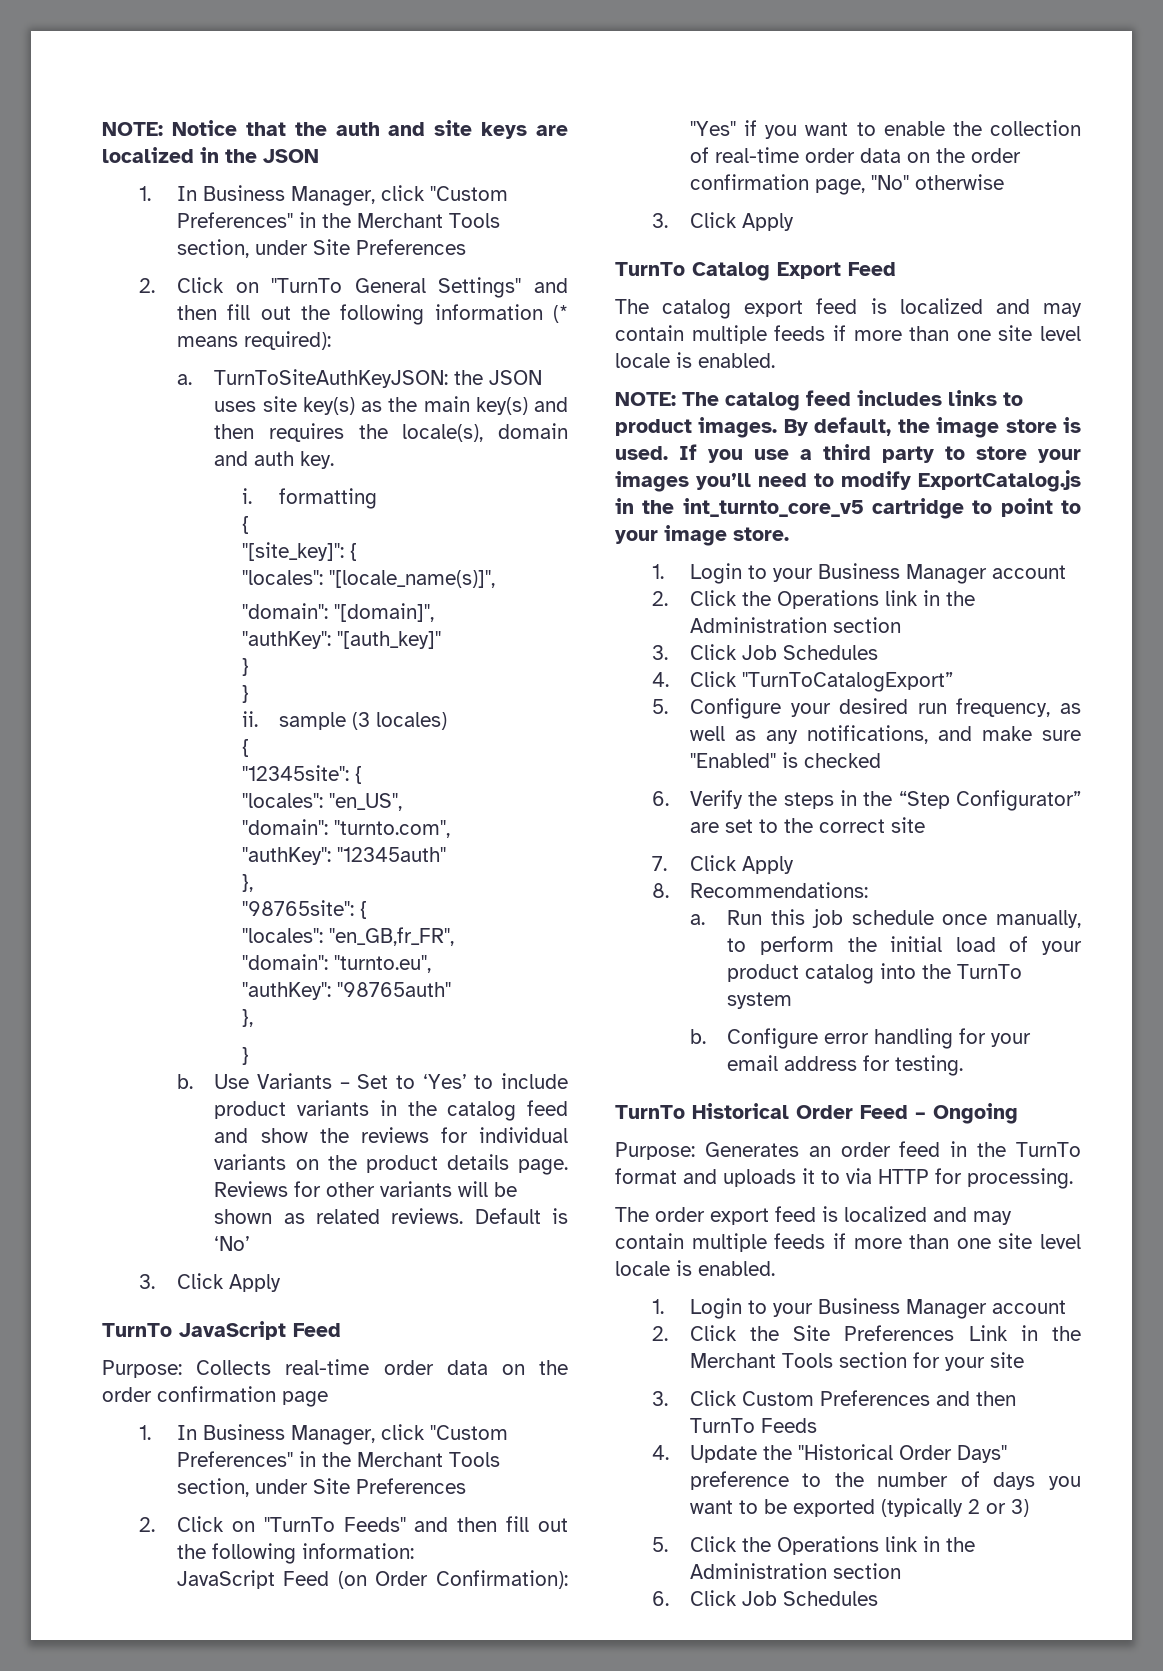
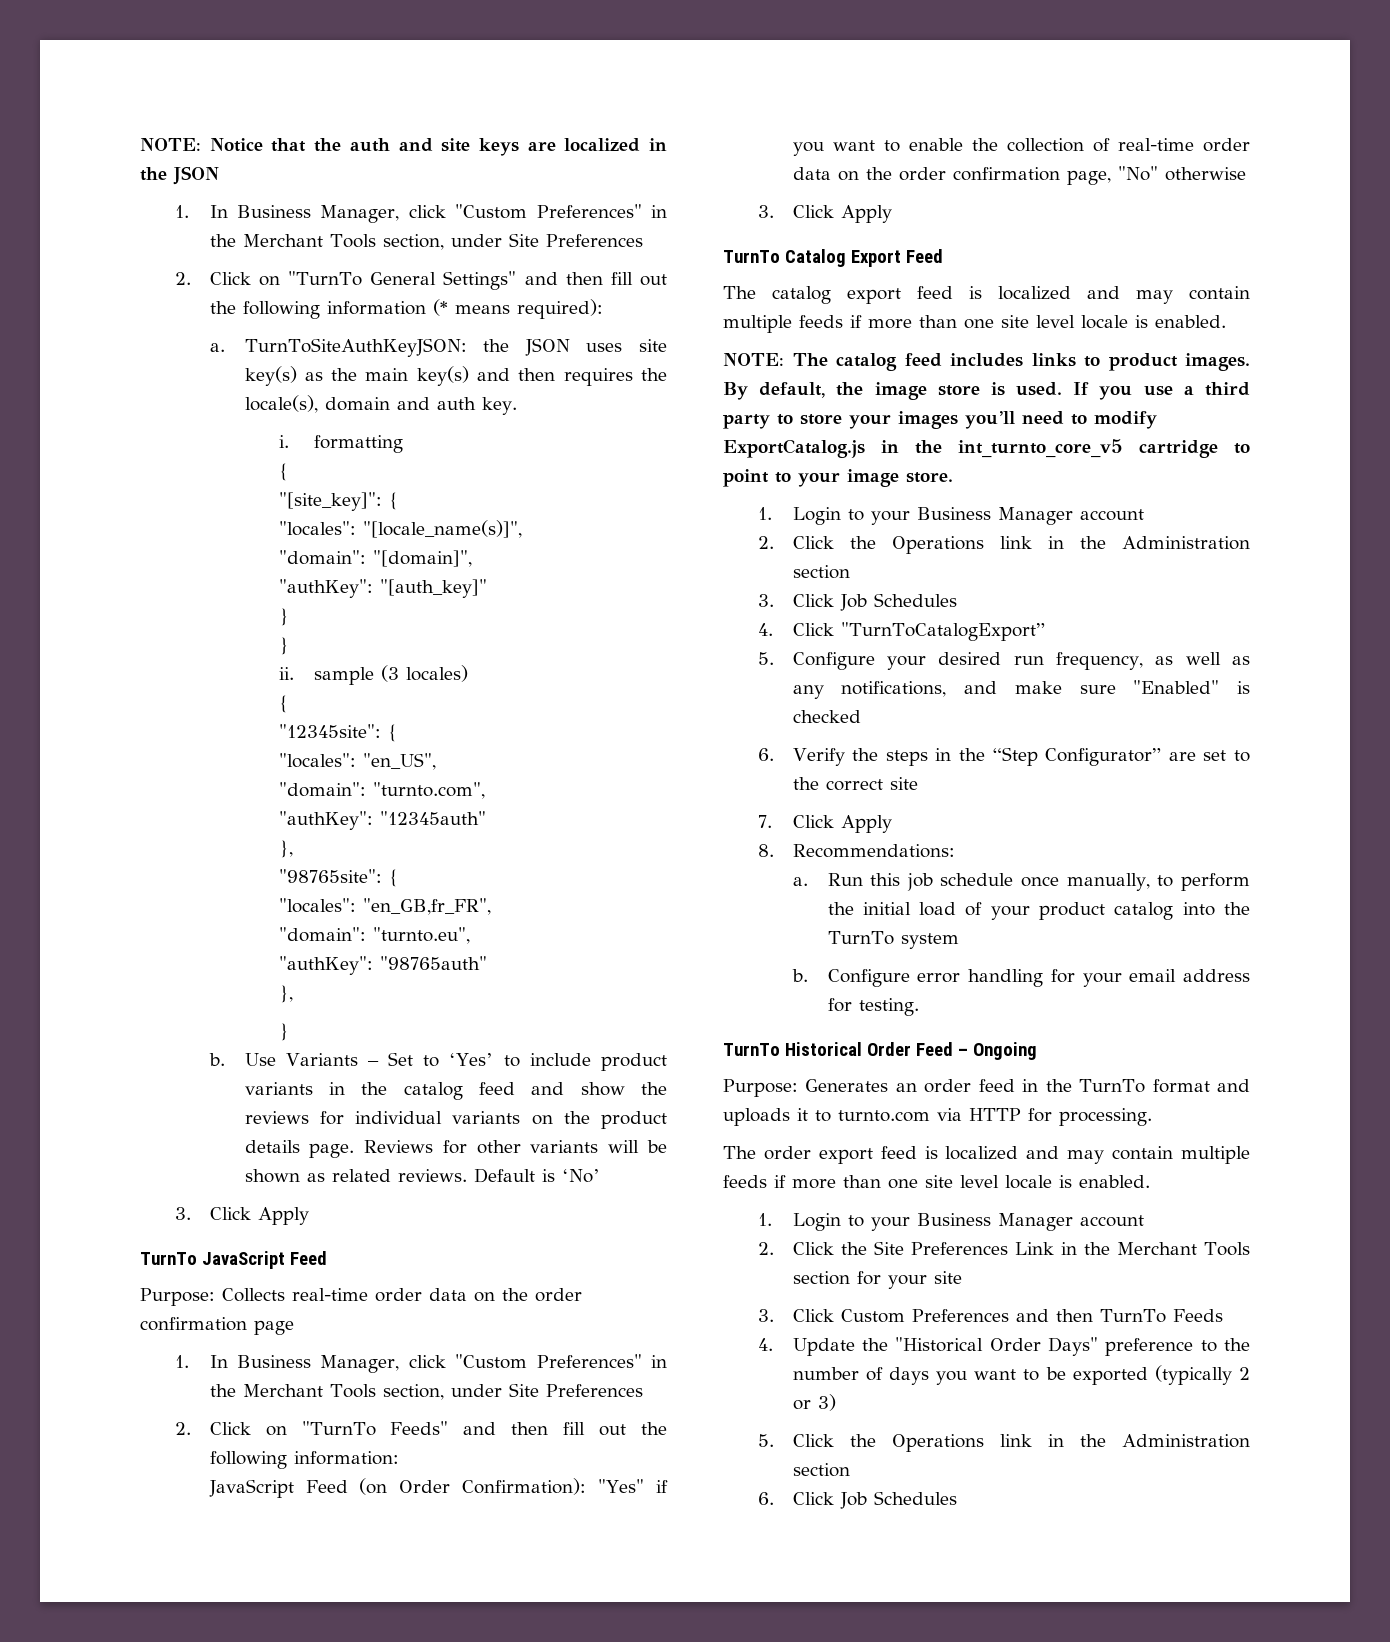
- Purpose: Generates an order feed in the TurnTo format and uploads it to via HTTP for processing.
+ Purpose: Generates an order feed in the TurnTo format and uploads it to turnto.com via HTTP for processing.

